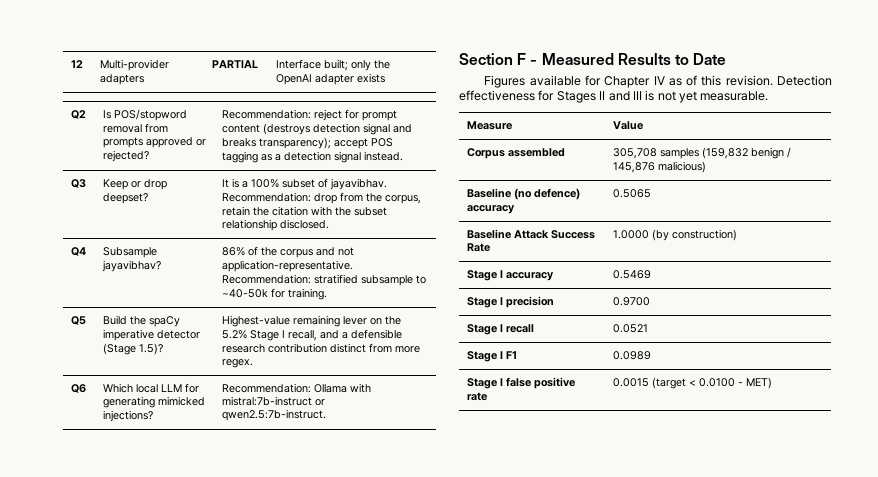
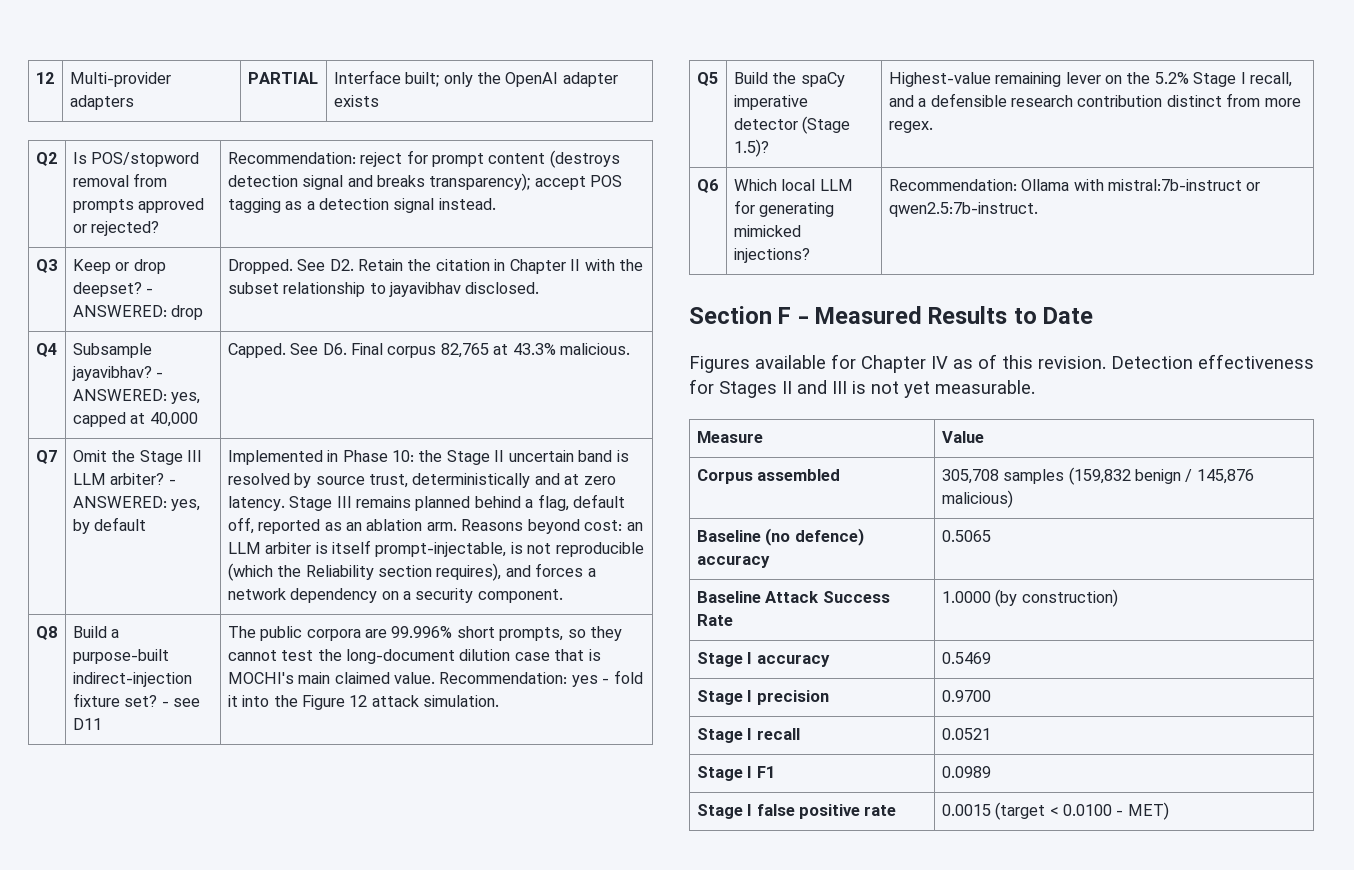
- Q3 | Keep or drop deepset? | It is a 100% subset of jayavibhav. Recommendation: drop from the corpus, retain the citation with the subset relationship disclosed.
+ Q3 | Keep or drop deepset? - ANSWERED: drop | Dropped. See D2. Retain the citation in Chapter II with the subset relationship to jayavibhav disclosed.
- Q4 | Subsample jayavibhav? | 86% of the corpus and not application-representative. Recommendation: stratified subsample to ~40-50k for training.
+ Q4 | Subsample jayavibhav? - ANSWERED: yes, capped at 40,000 | Capped. See D6. Final corpus 82,765 at 43.3% malicious.
+ Q7 | Omit the Stage III LLM arbiter? - ANSWERED: yes, by default | Implemented in Phase 10: the Stage II uncertain band is resolved by source trust, deterministically and at zero latency. Stage III remains planned behind a flag, default off, reported as an ablation arm. Reasons beyond cost: an LLM arbiter is itself prompt-injectable, is not reproducible (which the Reliability section requires), and forces a network dependency on a security component.
+ Q8 | Build a purpose-built indirect-injection fixture set? - see D11 | The public corpora are 99.996% short prompts, so they cannot test the long-document dilution case that is MOCHI's main claimed value. Recommendation: yes - fold it into the Figure 12 attack simulation.

